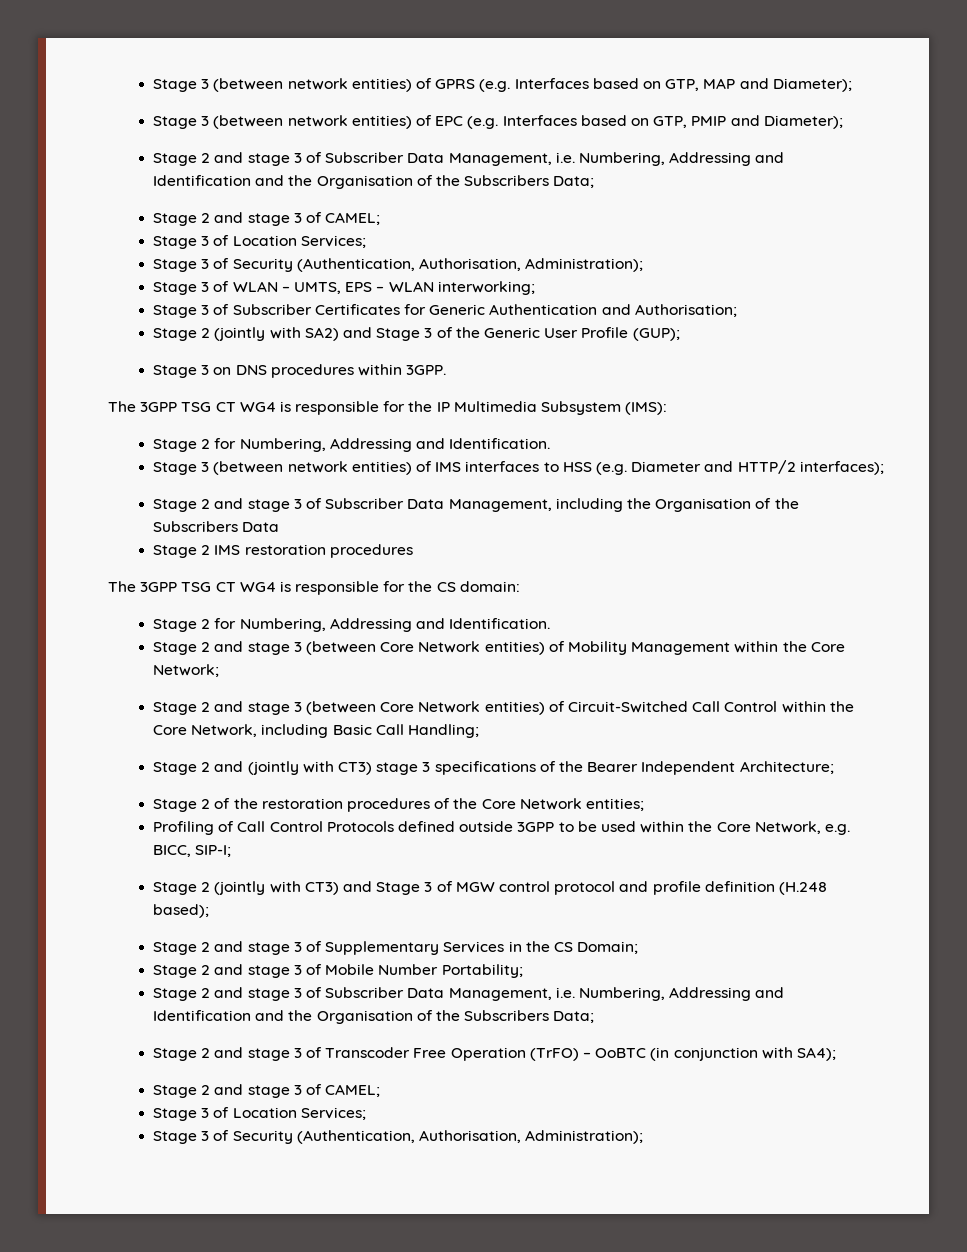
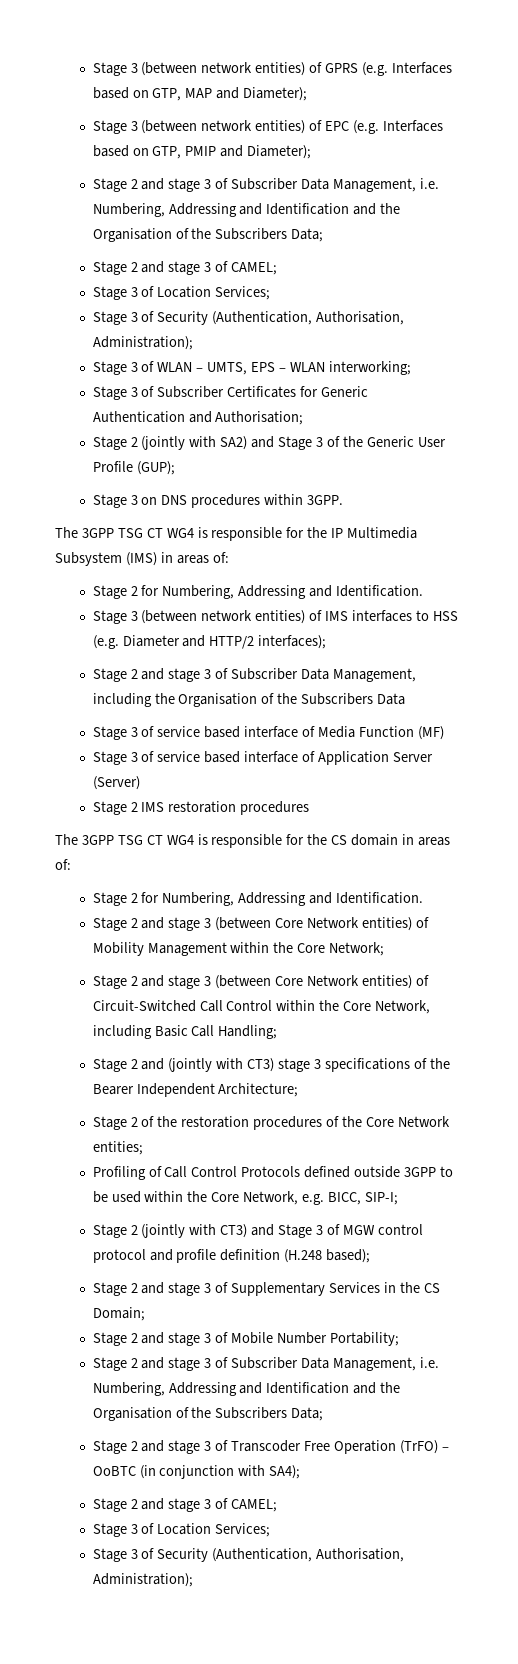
- The 3GPP TSG CT WG4 is responsible for the IP Multimedia Subsystem (IMS):
+ The 3GPP TSG CT WG4 is responsible for the IP Multimedia Subsystem (IMS) in areas of:
+ Stage 3 of service based interface of Media Function (MF)
+ Stage 3 of service based interface of Application Server (Server)
- The 3GPP TSG CT WG4 is responsible for the CS domain:
+ The 3GPP TSG CT WG4 is responsible for the CS domain in areas of:

